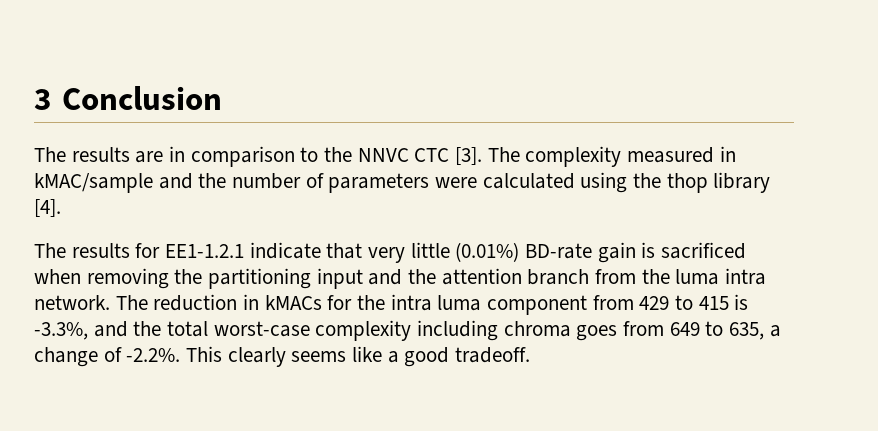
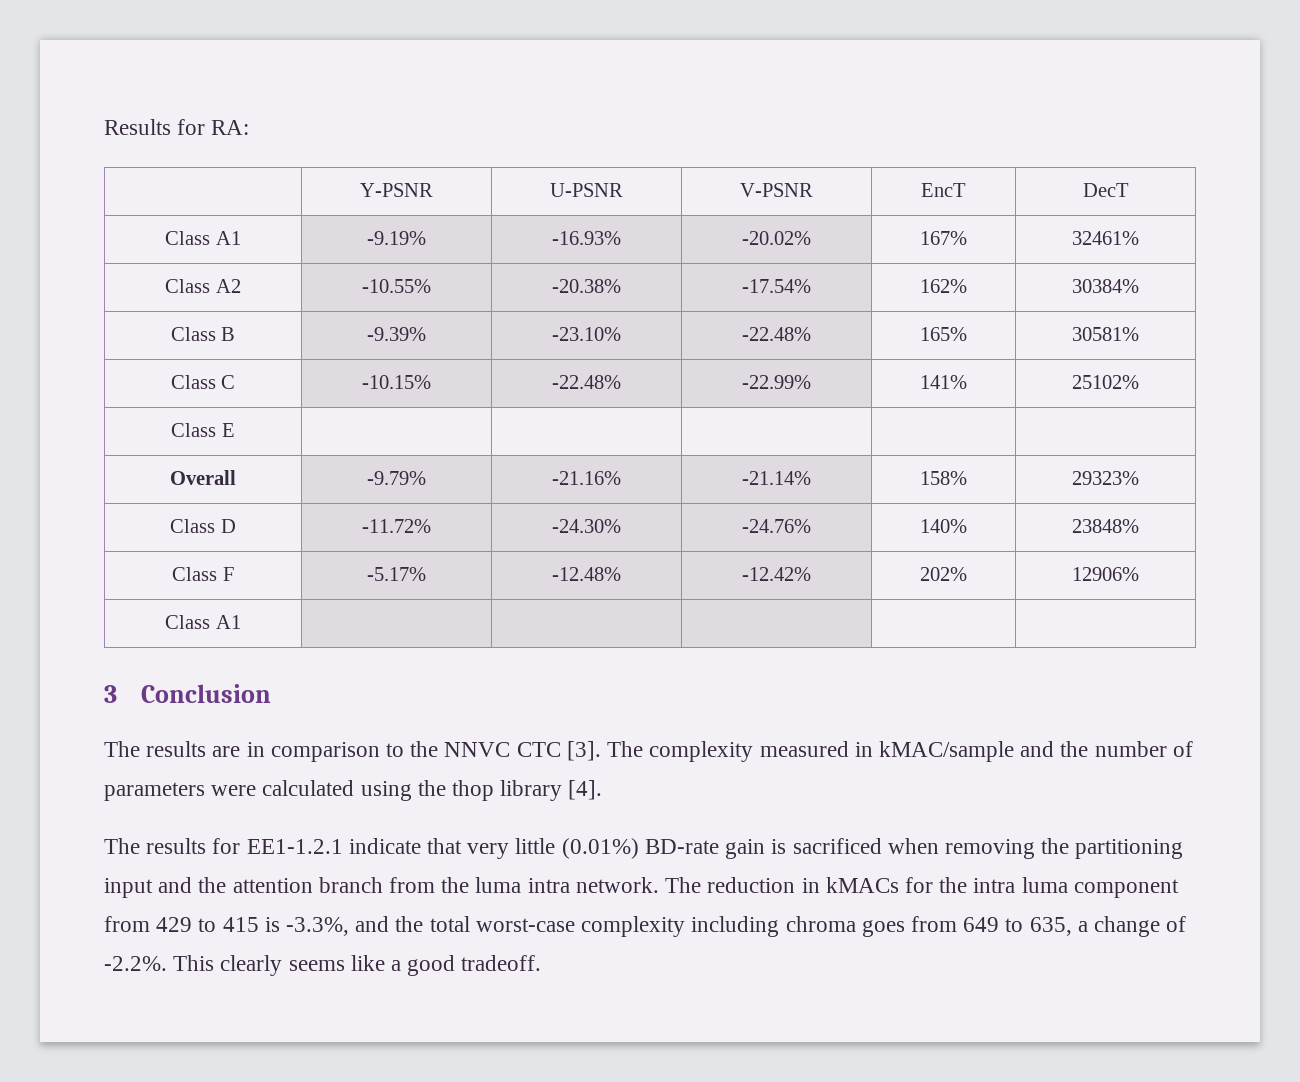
+ Results for RA:
+ | Y-PSNR | U-PSNR | V-PSNR | EncT | DecT
+ Class A1 | -9.19% | -16.93% | -20.02% | 167% | 32461%
+ Class A2 | -10.55% | -20.38% | -17.54% | 162% | 30384%
+ Class B | -9.39% | -23.10% | -22.48% | 165% | 30581%
+ Class C | -10.15% | -22.48% | -22.99% | 141% | 25102%
+ Class E | | | | |
+ Overall | -9.79% | -21.16% | -21.14% | 158% | 29323%
+ Class D | -11.72% | -24.30% | -24.76% | 140% | 23848%
+ Class F | -5.17% | -12.48% | -12.42% | 202% | 12906%
+ Class A1 | | | | |

